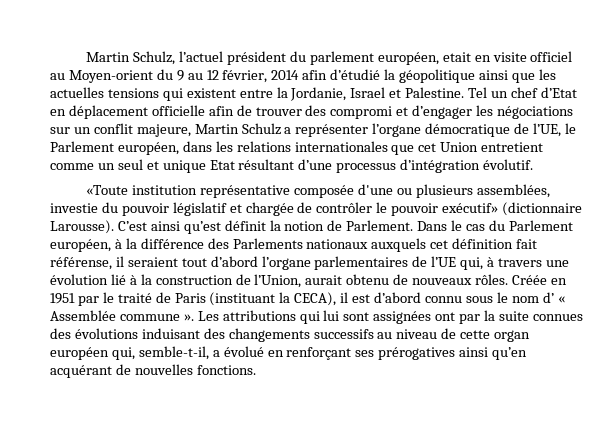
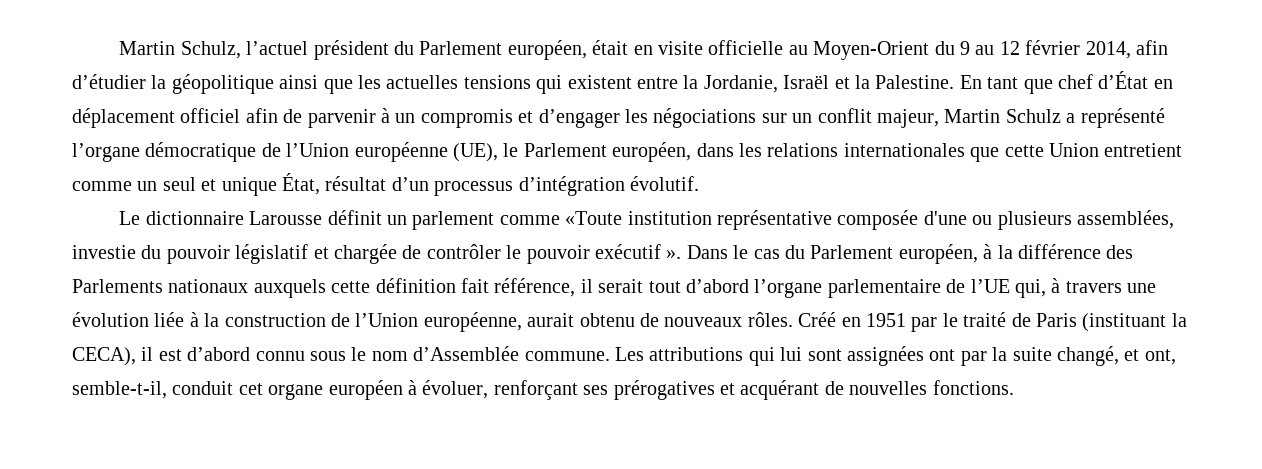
- Martin Schulz, l’actuel président du parlement européen, etait en visite officiel au Moyen-orient du 9 au 12 février, 2014 afin d’étudié la géopolitique ainsi que les actuelles tensions qui existent entre la Jordanie, Israel et Palestine. Tel un chef d’Etat en déplacement officielle afin de trouver des compromi et d’engager les négociations sur un conflit majeure, Martin Schulz a représenter l’organe démocratique de l’UE, le Parlement européen, dans les relations internationales que cet Union entretient comme un seul et unique Etat résultant d’une processus d’intégration évolutif.
+ Martin Schulz, l’actuel président du Parlement européen, était en visite officielle au Moyen-Orient du 9 au 12 février 2014, afin d’étudier la géopolitique ainsi que les actuelles tensions qui existent entre la Jordanie, Israël et la Palestine. En tant que chef d’État en déplacement officiel afin de parvenir à un compromis et d’engager les négociations sur un conflit majeur, Martin Schulz a représenté l’organe démocratique de l’Union européenne (UE), le Parlement européen, dans les relations internationales que cette Union entretient comme un seul et unique État, résultat d’un processus d’intégration évolutif.
- «Toute institution représentative composée d'une ou plusieurs assemblées, investie du pouvoir législatif et chargée de contrôler le pouvoir exécutif» (dictionnaire Larousse). C’est ainsi qu’est définit la notion de Parlement.
+ Le dictionnaire Larousse définit un parlement comme «Toute institution représentative composée d'une ou plusieurs assemblées, investie du pouvoir législatif et chargée de contrôler le pouvoir exécutif ».
- Dans le cas du Parlement européen, à la différence des Parlements nationaux auxquels cet définition fait référense, il seraient tout d’abord l’organe parlementaires de l’UE qui, à travers une évolution lié à la construction de l’Union, aurait obtenu de nouveaux rôles.
+ Dans le cas du Parlement européen, à la différence des Parlements nationaux auxquels cette définition fait référence, il serait tout d’abord l’organe parlementaire de l’UE qui, à travers une évolution liée à la construction de l’Union européenne, aurait obtenu de nouveaux rôles.
- Créée en 1951 par le traité de Paris (instituant la CECA), il est d’abord connu sous le nom d’ « Assemblée commune ».
+ Créé en 1951 par le traité de Paris (instituant la CECA), il est d’abord connu sous le nom d’Assemblée commune.
- Les attributions qui lui sont assignées ont par la suite connues des évolutions induisant des changements successifs au niveau de cette organ européen qui, semble-t-il, a évolué en renforçant ses prérogatives ainsi qu’en acquérant de nouvelles fonctions.
+ Les attributions qui lui sont assignées ont par la suite changé, et ont, semble-t-il, conduit cet organe européen à évoluer, renforçant ses prérogatives et acquérant de nouvelles fonctions.

